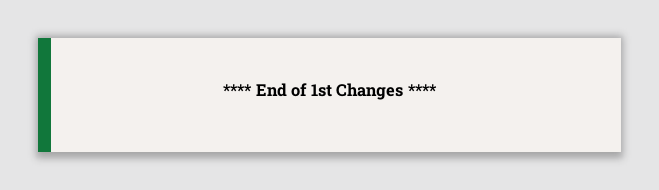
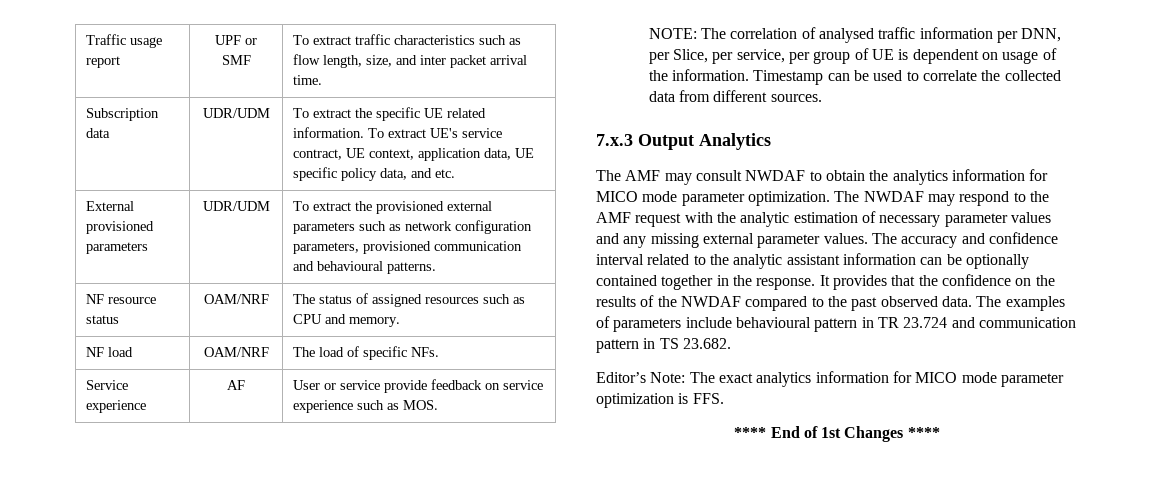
+ Traffic usage report | UPF or SMF | To extract traffic characteristics such as flow length, size, and inter packet arrival time.
+ Subscription data | UDR/UDM | To extract the specific UE related information. To extract UE's service contract, UE context, application data, UE specific policy data, and etc.
+ External provisioned parameters | UDR/UDM | To extract the provisioned external parameters such as network configuration parameters, provisioned communication and behavioural patterns.
+ NF resource status | OAM/NRF | The status of assigned resources such as CPU and memory.
+ NF load | OAM/NRF | The load of specific NFs.
+ Service experience | AF | User or service provide feedback on service experience such as MOS.
+ NOTE: The correlation of analysed traffic information per DNN, per Slice, per service, per group of UE is dependent on usage of the information. Timestamp can be used to correlate the collected data from different sources.
+ 7.x.3 Output Analytics
+ The AMF may consult NWDAF to obtain the analytics information for MICO mode parameter optimization. The NWDAF may respond to the AMF request with the analytic estimation of necessary parameter values and any missing external parameter values. The accuracy and confidence interval related to the analytic assistant information can be optionally contained together in the response. It provides that the confidence on the results of the NWDAF compared to the past observed data. The examples of parameters include behavioural pattern in TR 23.724 and communication pattern in TS 23.682.
+ Editor’s Note: The exact analytics information for MICO mode parameter optimization is FFS.

